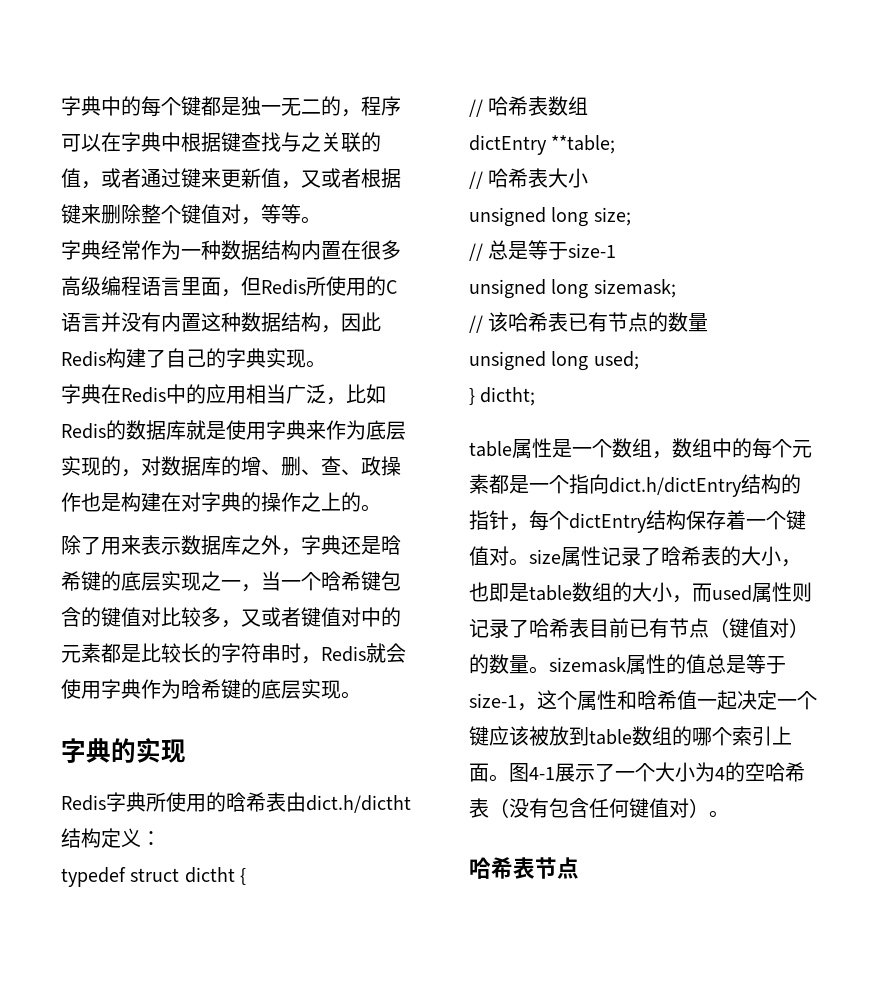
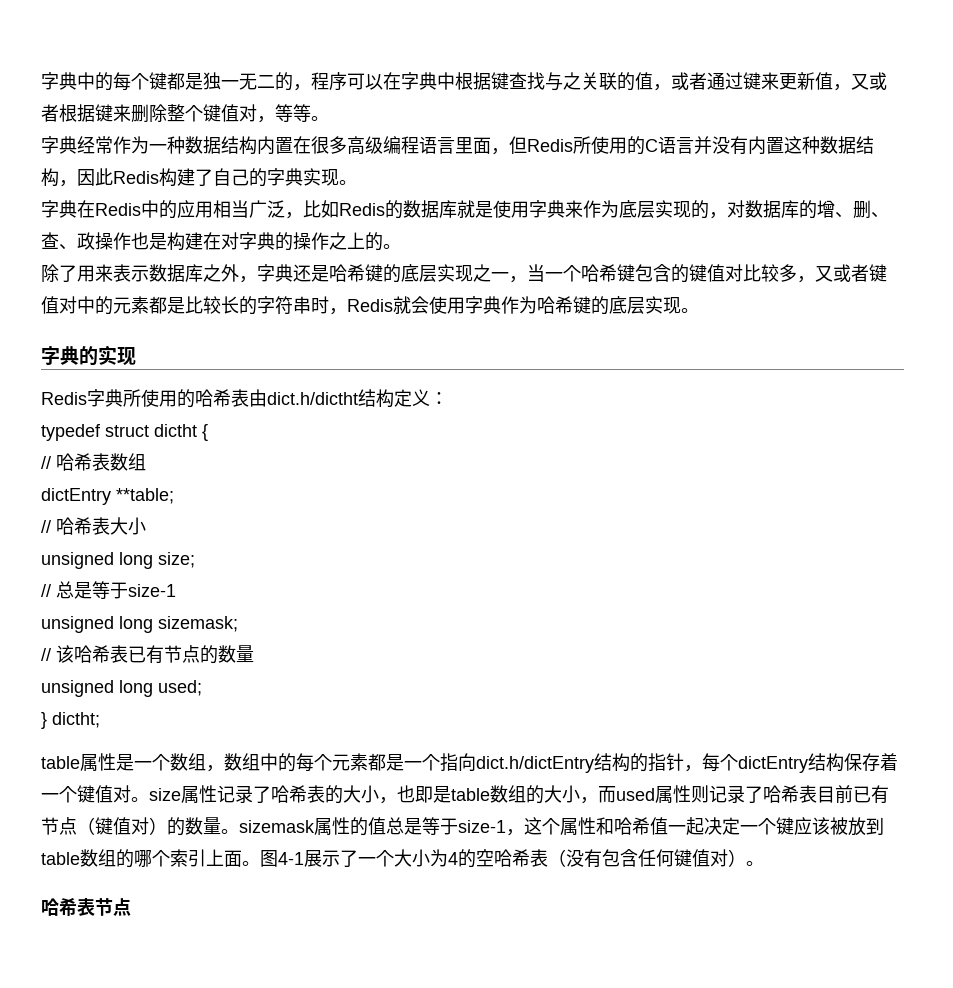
- 除了用来表示数据库之外，字典还是晗希键的底层实现之一，当一个晗希键包含的键值对比较多，又或者键值对中的元素都是比较长的字符串时，Redis就会使用字典作为晗希键的底层实现。
+ 除了用来表示数据库之外，字典还是哈希键的底层实现之一，当一个哈希键包含的键值对比较多，又或者键值对中的元素都是比较长的字符串时，Redis就会使用字典作为哈希键的底层实现。
- Redis字典所使用的晗希表由dict.h/dictht结构定义：
+ Redis字典所使用的哈希表由dict.h/dictht结构定义：
- table属性是一个数组，数组中的每个元素都是一个指向dict.h/dictEntry结构的指针，每个dictEntry结构保存着一个键值对。size属性记录了晗希表的大小，也即是table数组的大小，而used属性则记录了哈希表目前已有节点（键值对）的数量。sizemask属性的值总是等于size-1，这个属性和晗希值一起决定一个键应该被放到table数组的哪个索引上面。
+ table属性是一个数组，数组中的每个元素都是一个指向dict.h/dictEntry结构的指针，每个dictEntry结构保存着一个键值对。size属性记录了哈希表的大小，也即是table数组的大小，而used属性则记录了哈希表目前已有节点（键值对）的数量。sizemask属性的值总是等于size-1，这个属性和哈希值一起决定一个键应该被放到table数组的哪个索引上面。

